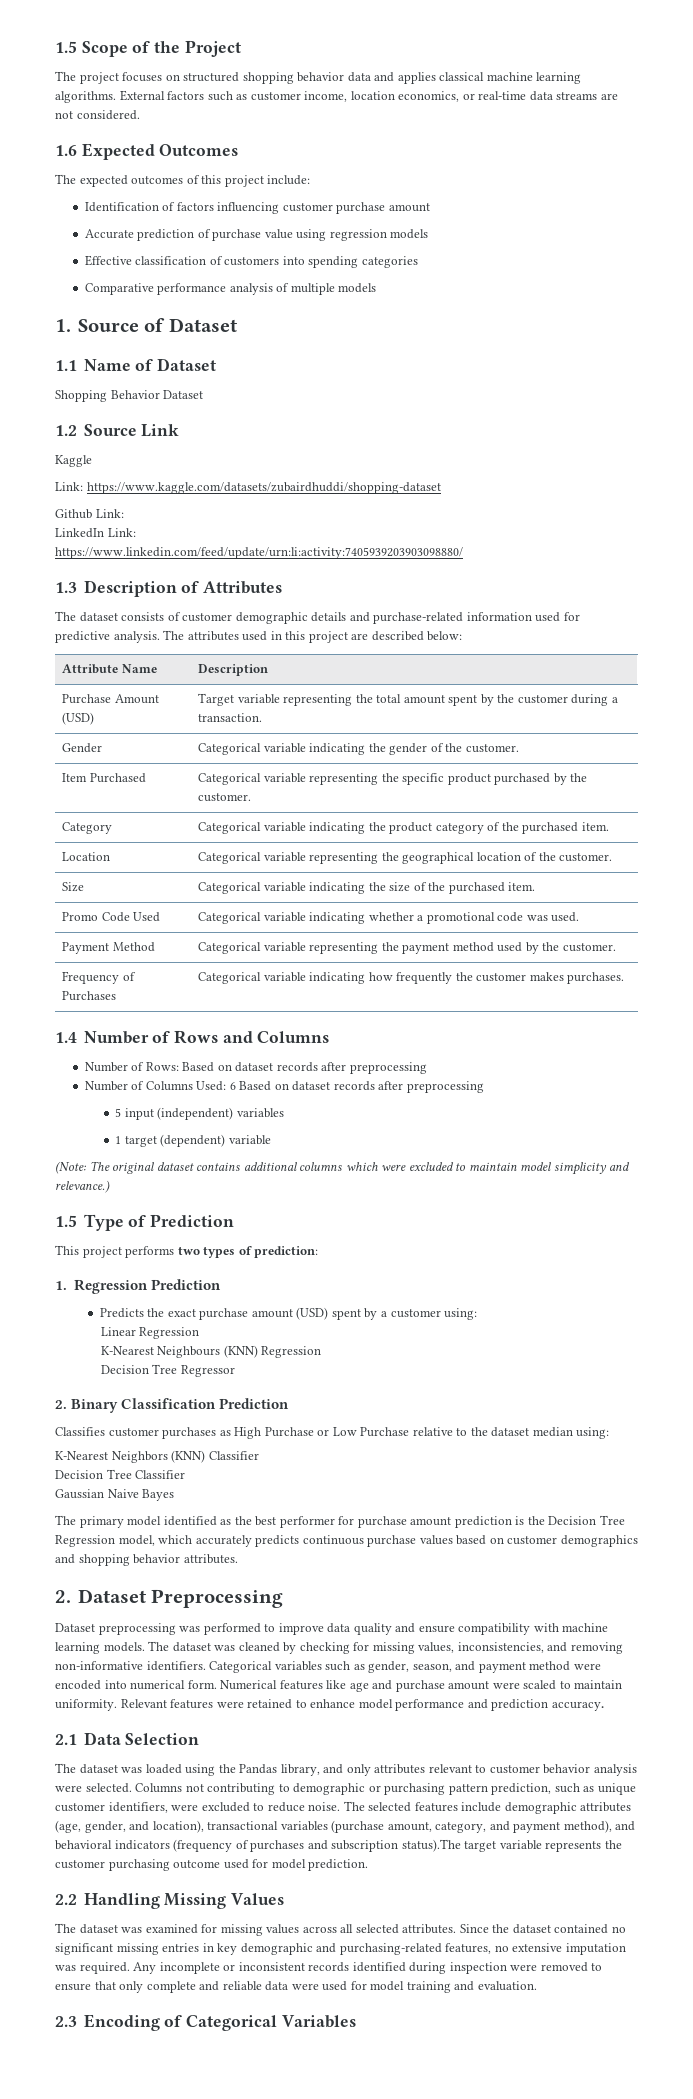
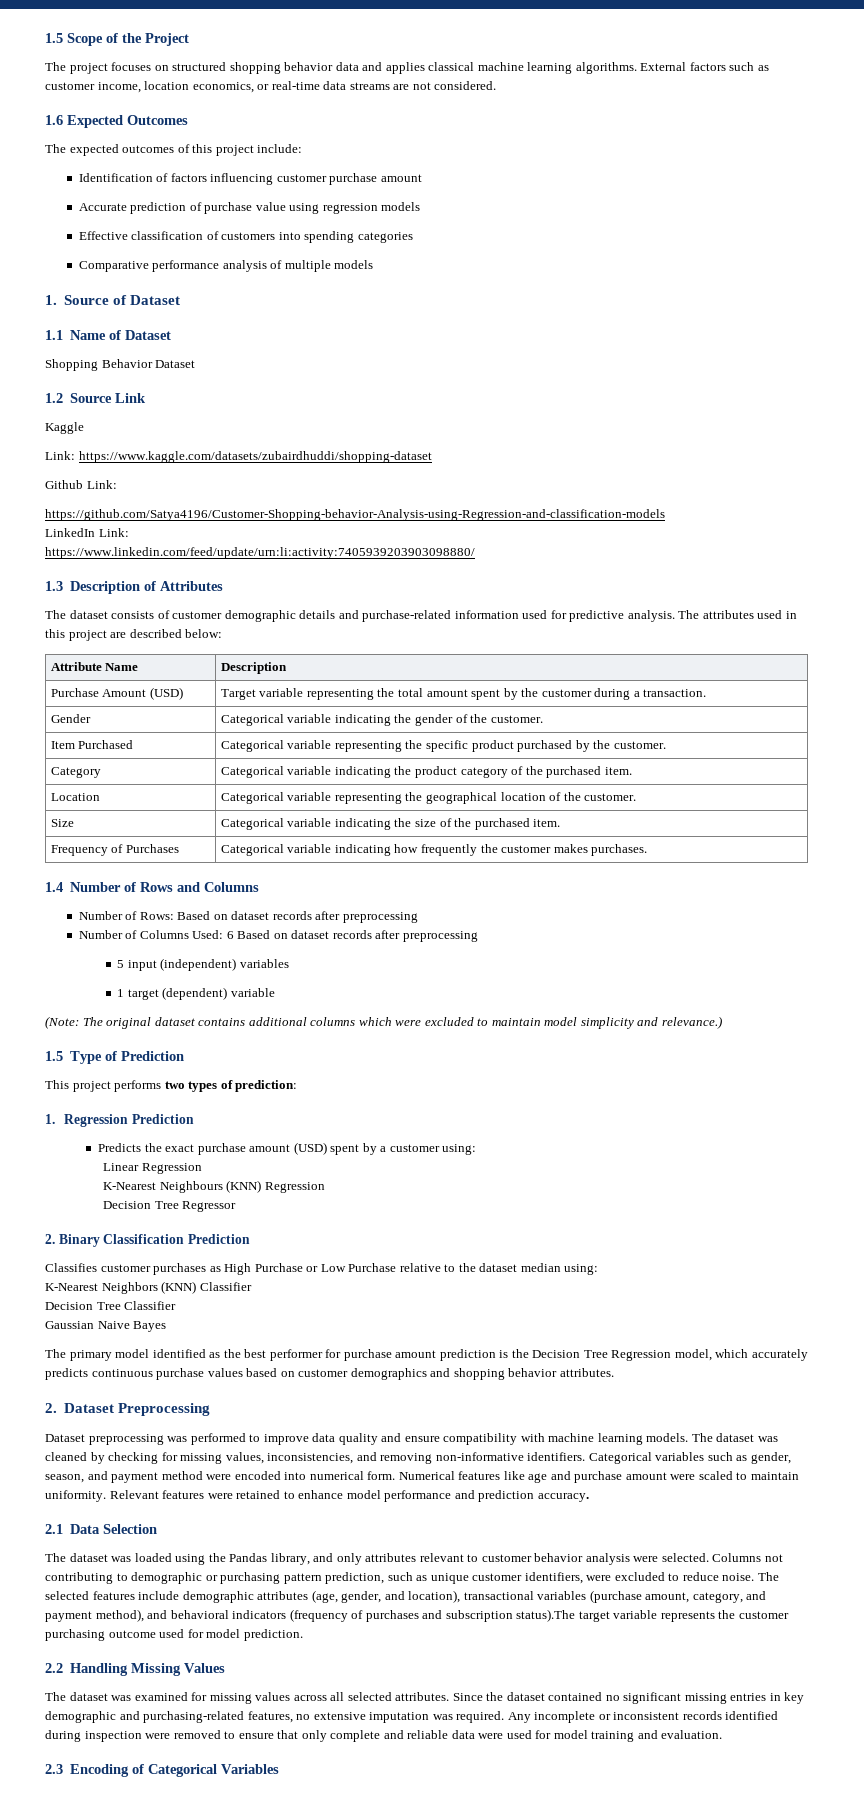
+ https://github.com/Satya4196/Customer-Shopping-behavior-Analysis-using-Regression-and-classification-models
- Promo Code Used | Categorical variable indicating whether a promotional code was used.
- Payment Method | Categorical variable representing the payment method used by the customer.

